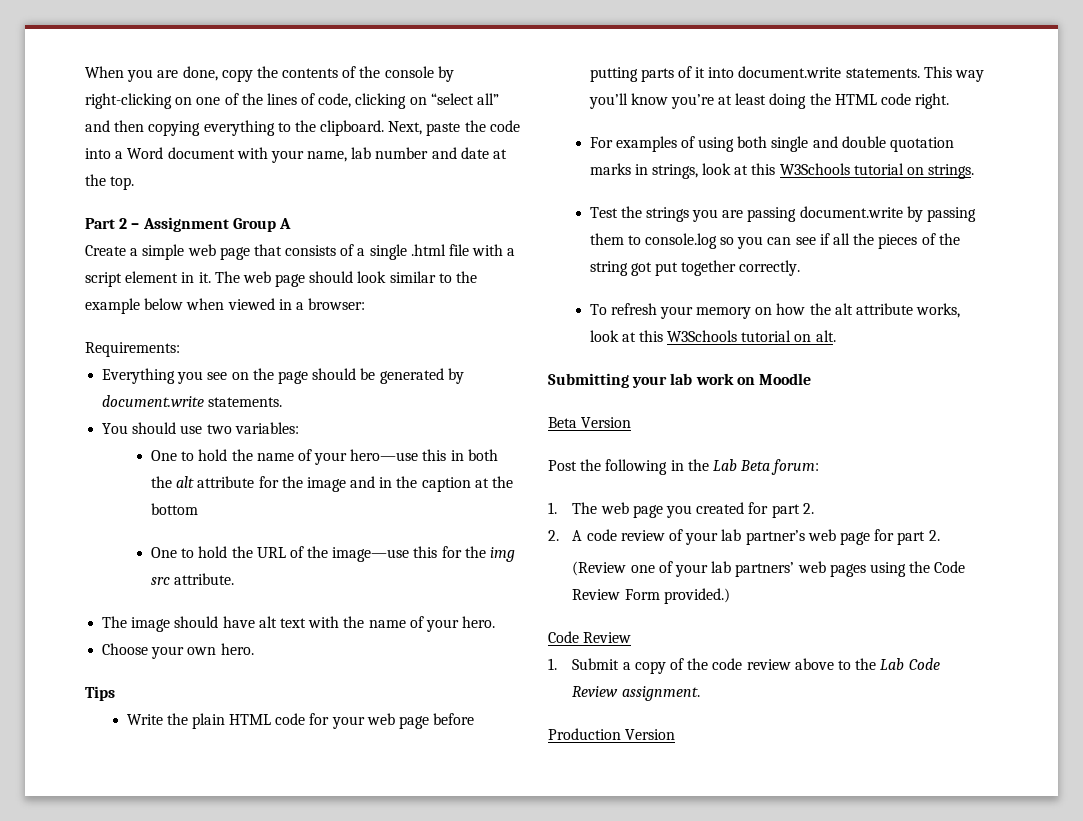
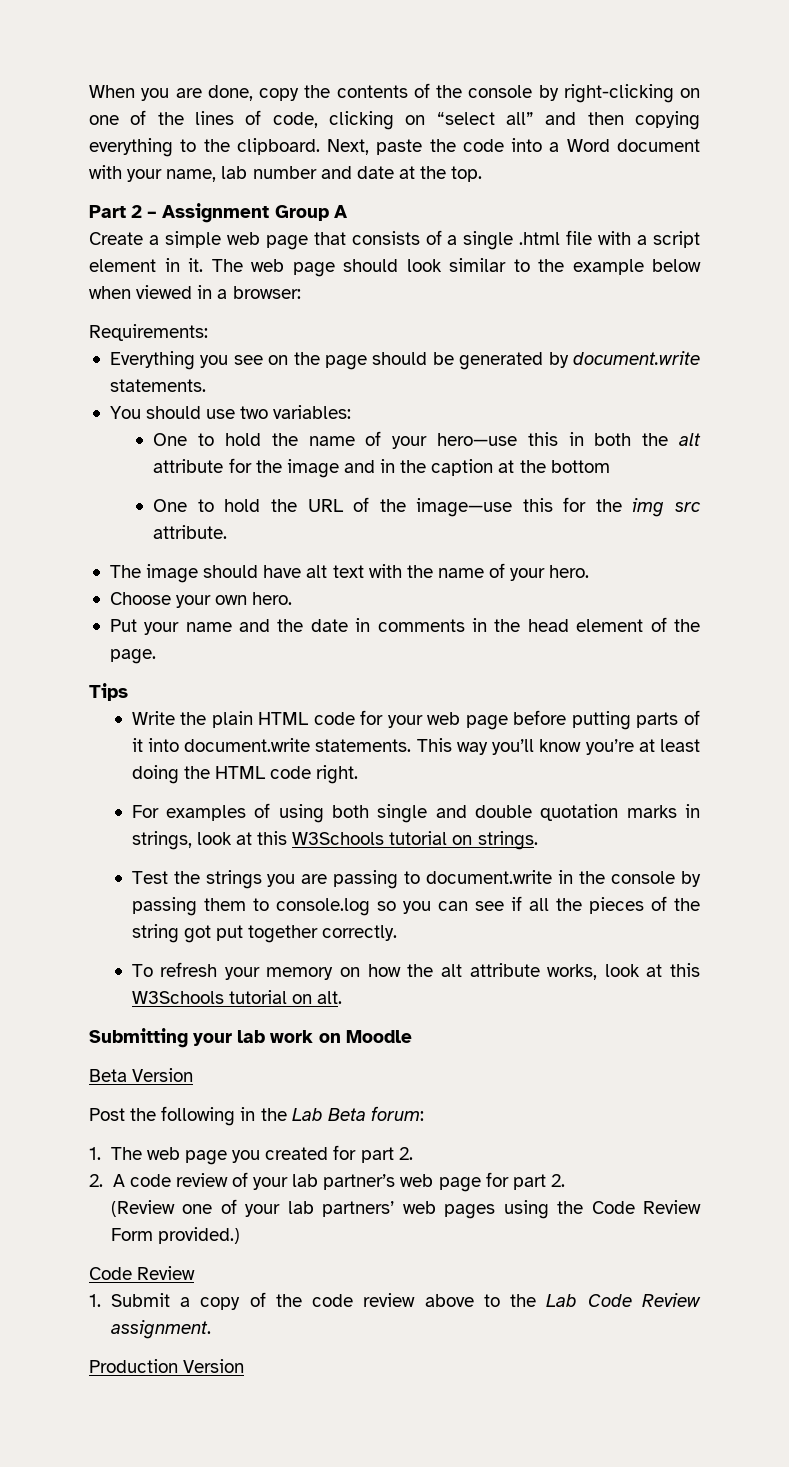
+ Put your name and the date in comments in the head element of the page.
- Test the strings you are passing document.write by passing them to console.log so you can see if all the pieces of the string got put together correctly.
+ Test the strings you are passing to document.write in the console by passing them to console.log so you can see if all the pieces of the string got put together correctly.

